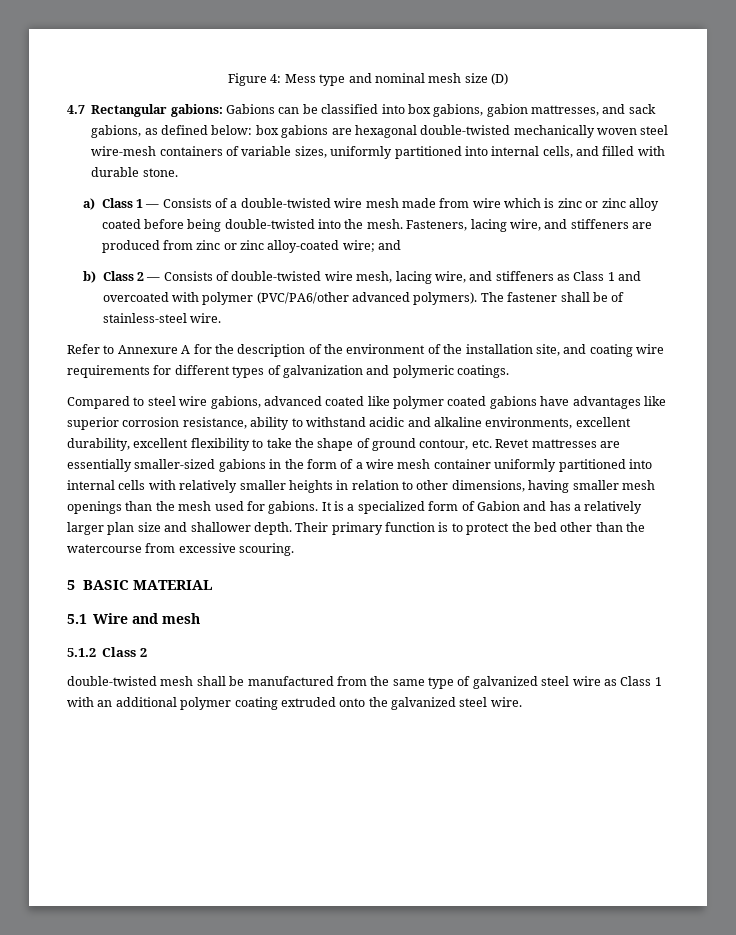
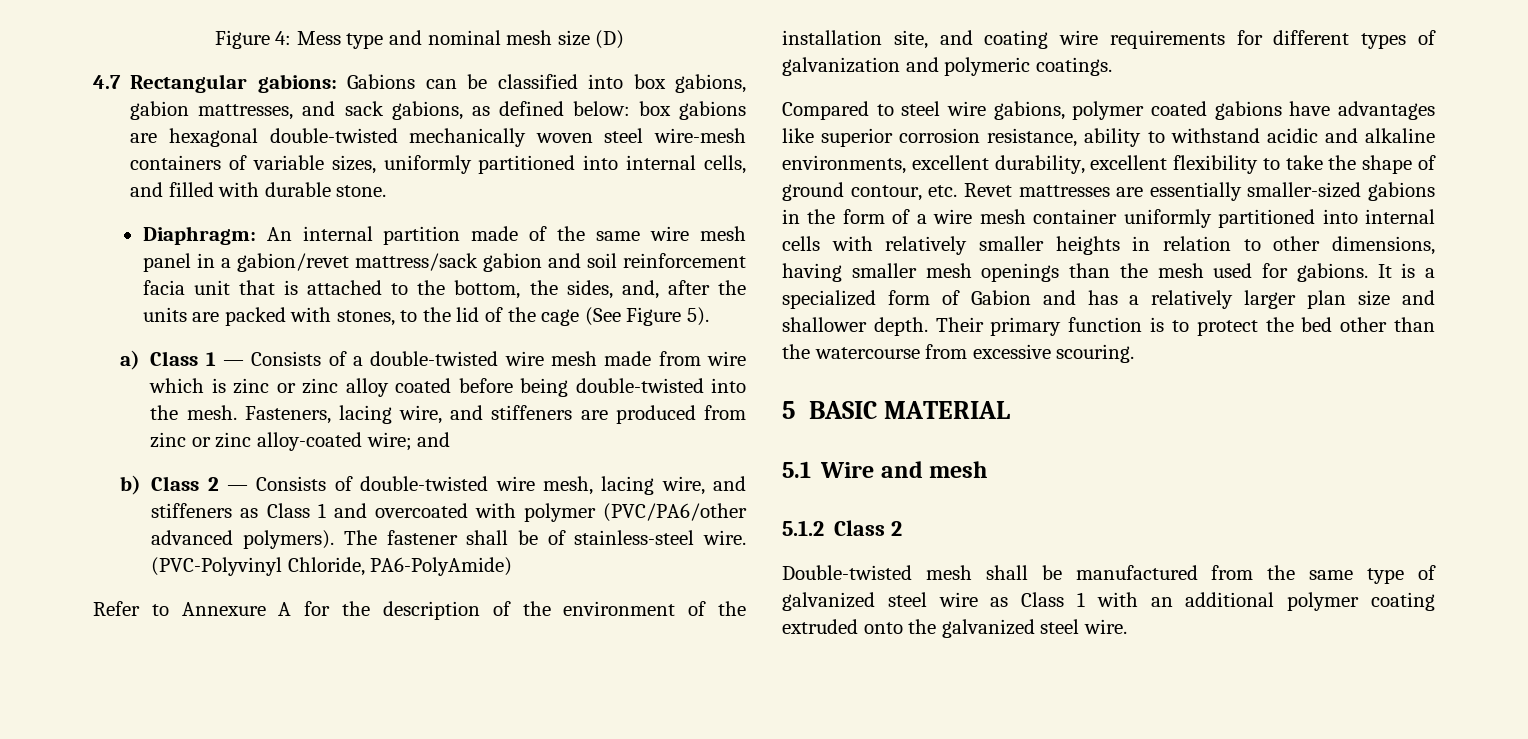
+ Diaphragm: An internal partition made of the same wire mesh panel in a gabion/revet mattress/sack gabion and soil reinforcement facia unit that is attached to the bottom, the sides, and, after the units are packed with stones, to the lid of the cage (See Figure 5).
+ (PVC-Polyvinyl Chloride, PA6-PolyAmide)
- Compared to steel wire gabions, advanced coated like polymer coated gabions have advantages like superior corrosion resistance, ability to withstand acidic and alkaline environments, excellent durability, excellent flexibility to take the shape of ground contour, etc. Revet mattresses are essentially smaller-sized gabions in the form of a wire mesh container uniformly partitioned into internal cells with relatively smaller heights in relation to other dimensions, having smaller mesh openings than the mesh used for gabions.
+ Compared to steel wire gabions, polymer coated gabions have advantages like superior corrosion resistance, ability to withstand acidic and alkaline environments, excellent durability, excellent flexibility to take the shape of ground contour, etc. Revet mattresses are essentially smaller-sized gabions in the form of a wire mesh container uniformly partitioned into internal cells with relatively smaller heights in relation to other dimensions, having smaller mesh openings than the mesh used for gabions.
- double-twisted mesh shall be manufactured from the same type of galvanized steel wire as Class 1 with an additional polymer coating extruded onto the galvanized steel wire.
+ Double-twisted mesh shall be manufactured from the same type of galvanized steel wire as Class 1 with an additional polymer coating extruded onto the galvanized steel wire.

